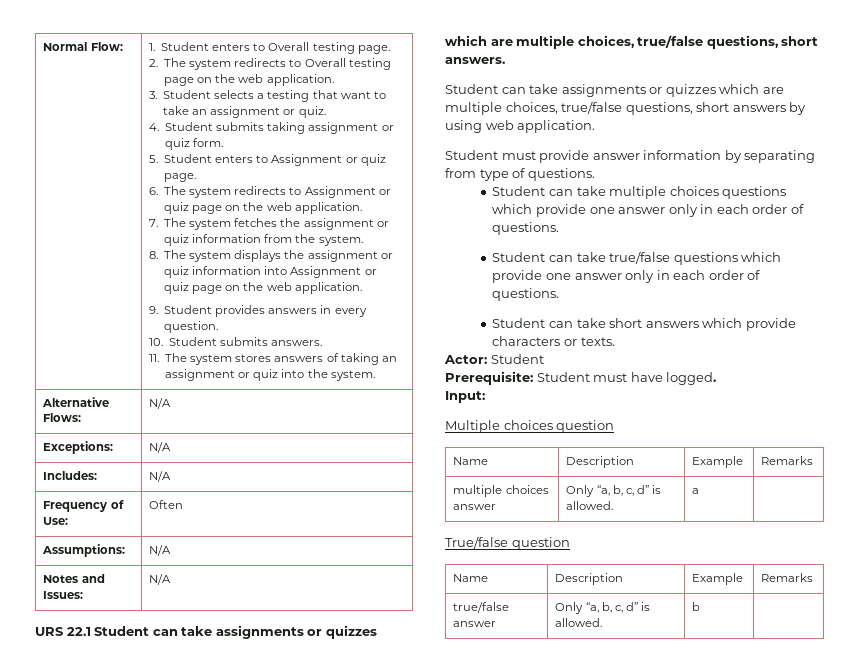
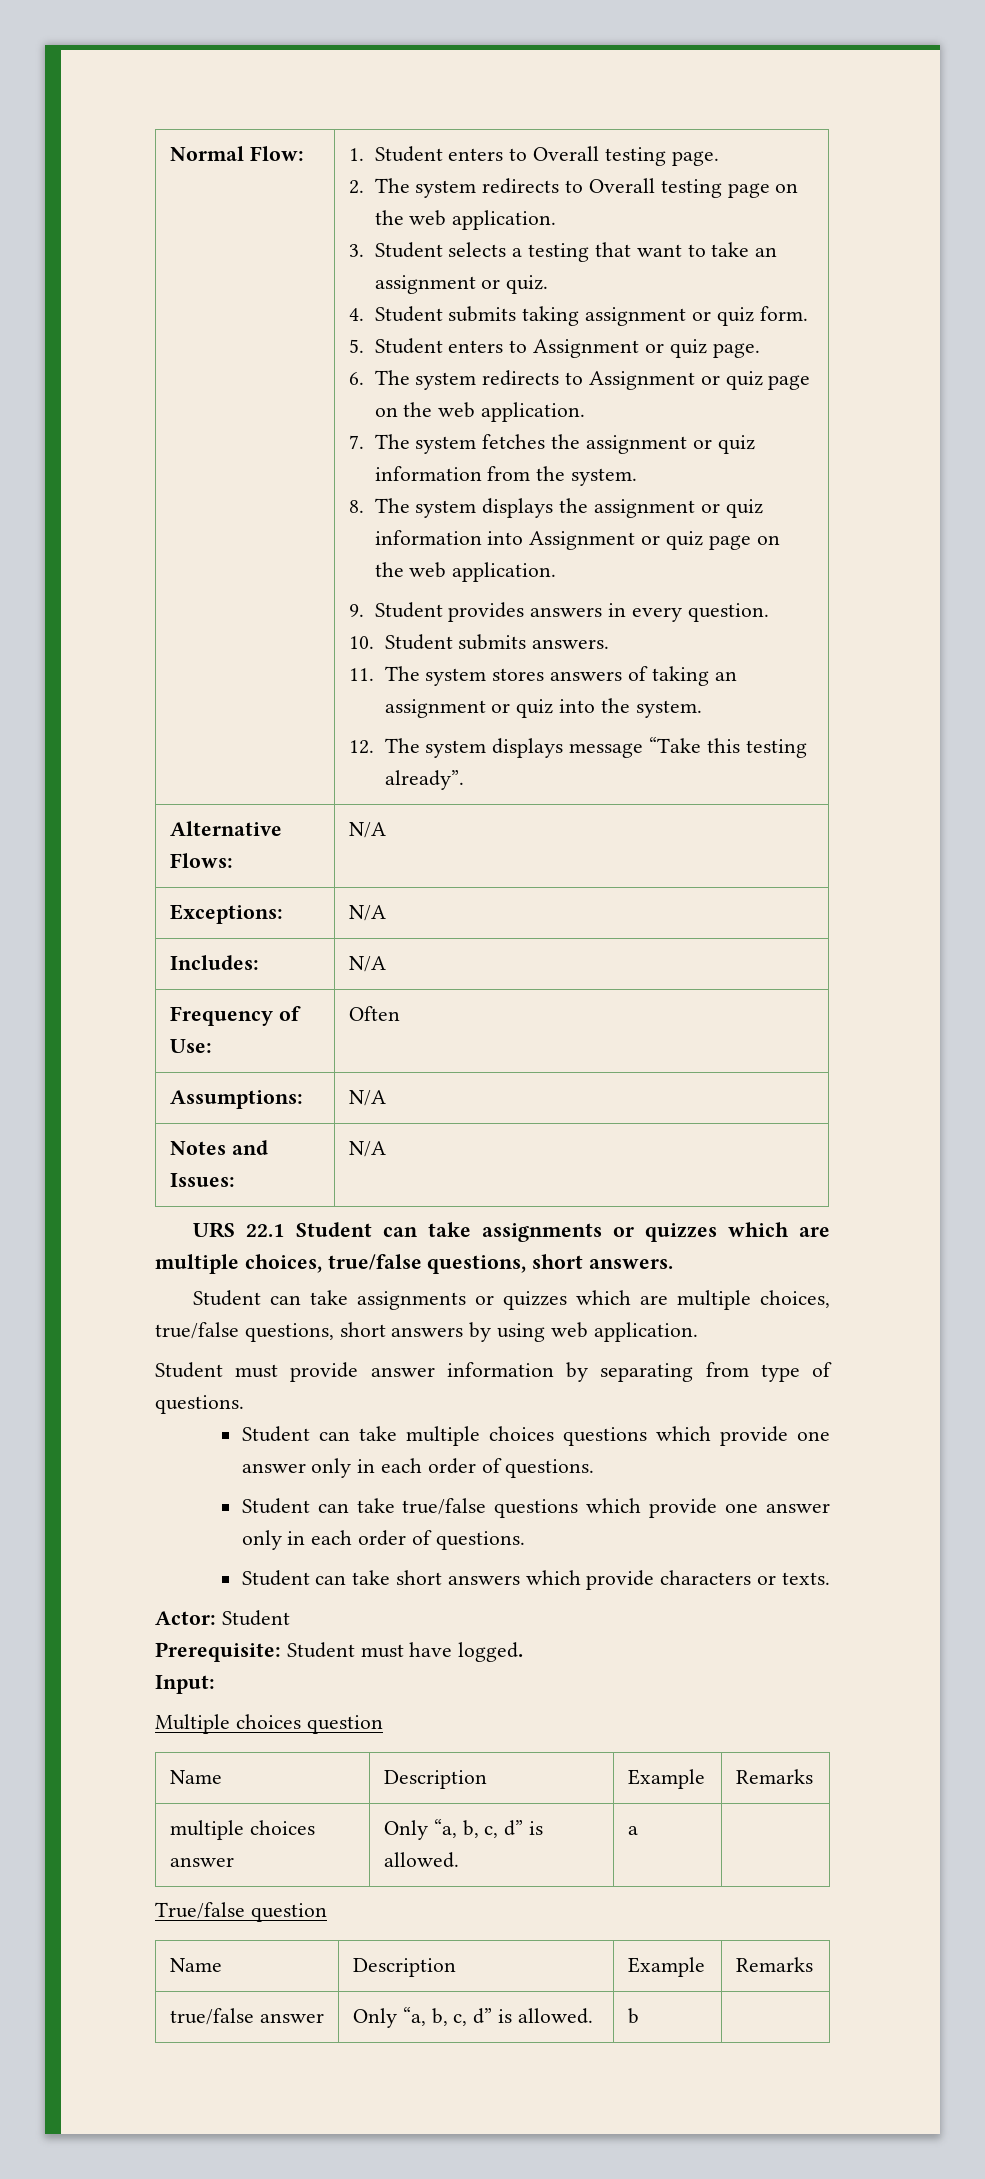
+ 12. The system displays message “Take this testing already”.

